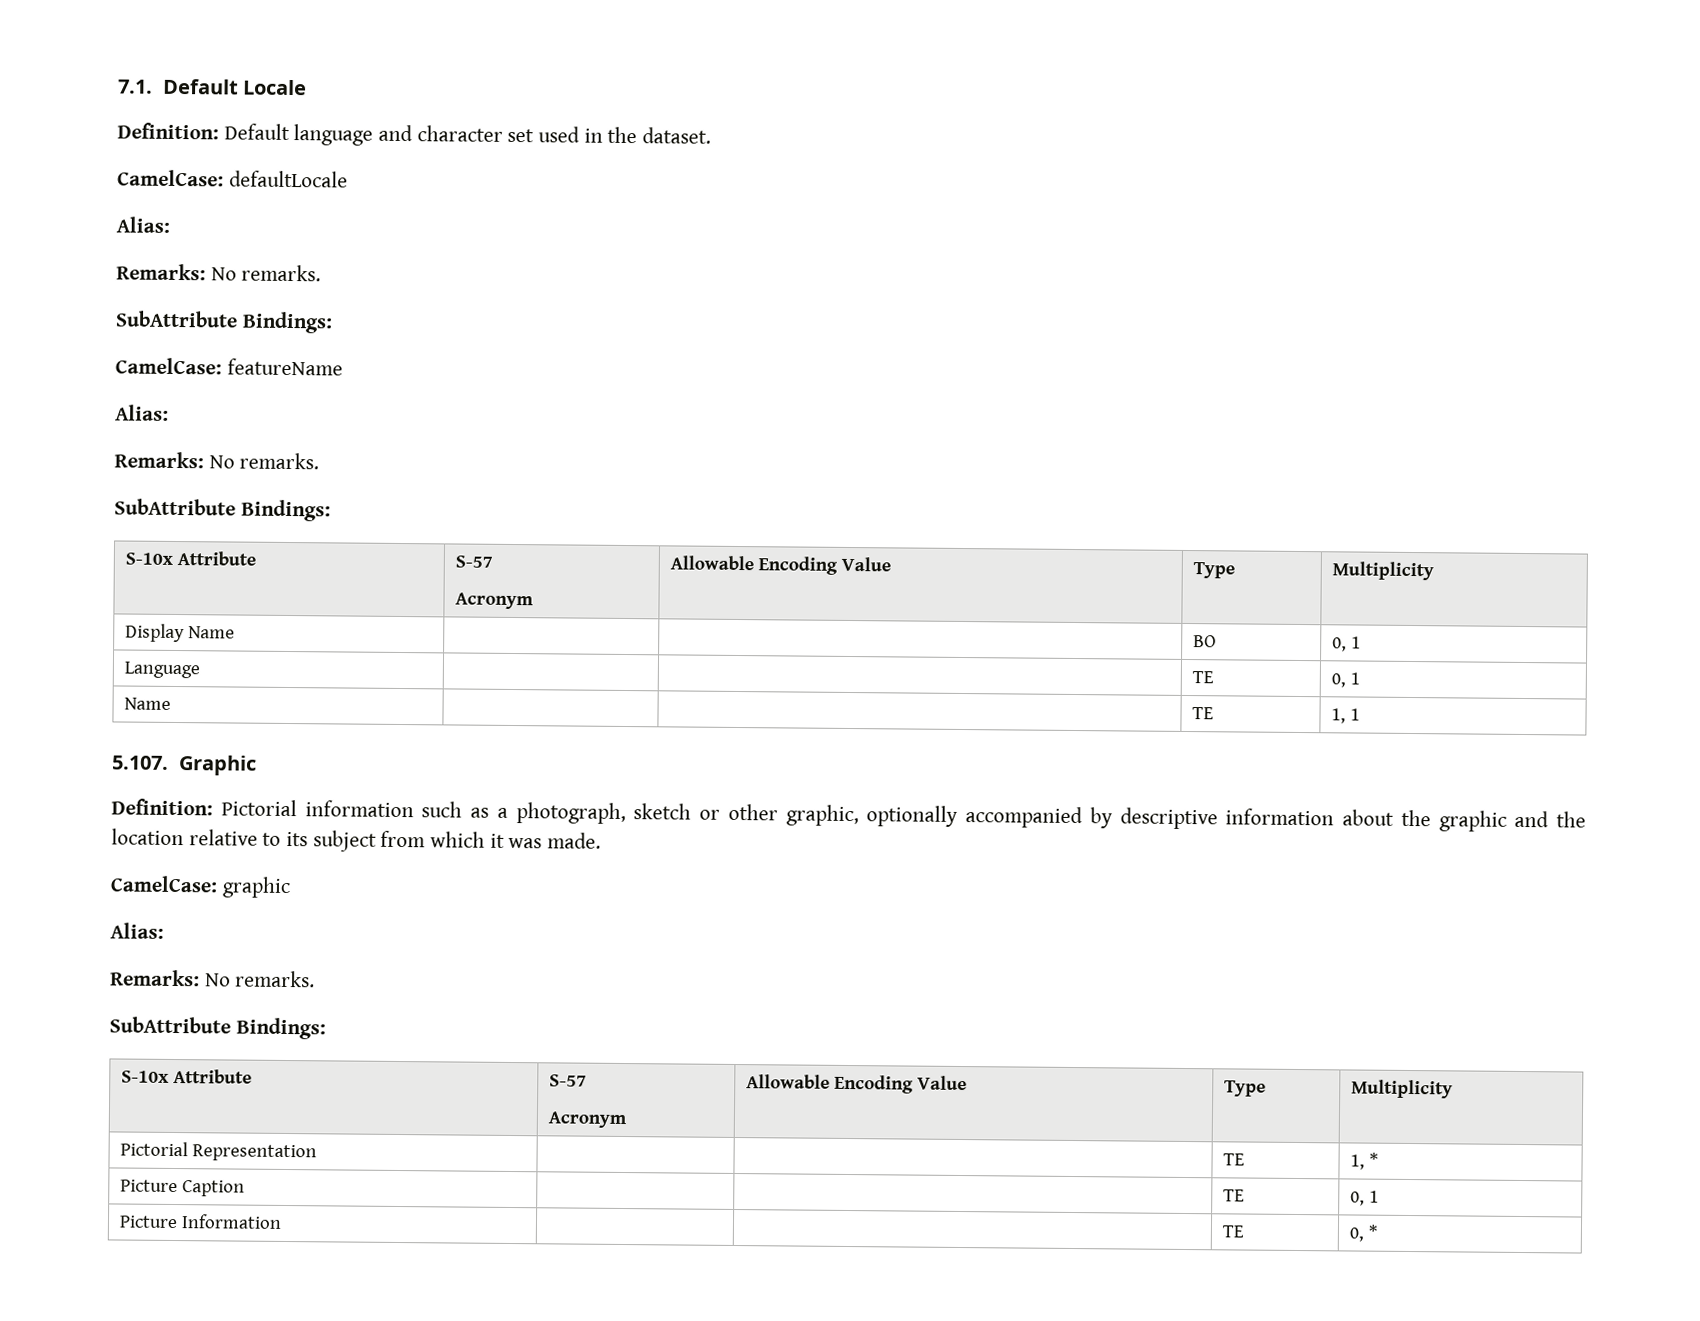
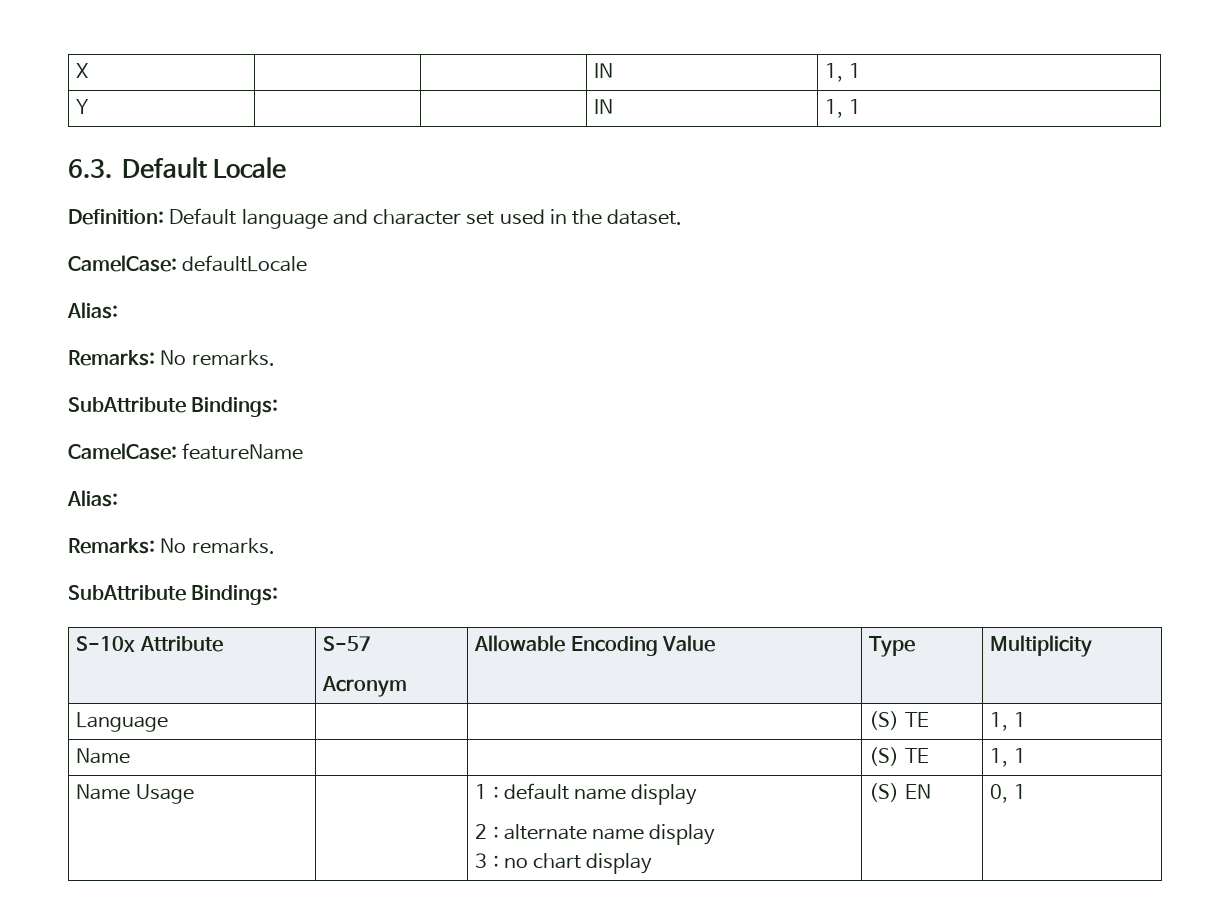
- 7.1. Default Locale
+ X | | | IN | 1, 1
+ Y | | | IN | 1, 1
+ 6.3. Default Locale
- Display Name | | | BO | 0, 1
- Language | | | TE | 0, 1
+ Language | | | (S) TE | 1, 1
- Name | | | TE | 1, 1
- 5.107. Graphic
- Definition: Pictorial information such as a photograph, sketch or other graphic, optionally accompanied by descriptive information about the graphic and the location relative to its subject from which it was made.
- CamelCase: graphic
- Alias:
- Remarks: No remarks.
- SubAttribute Bindings:
- S-10x Attribute | S-57
- Acronym | Allowable Encoding Value | Type | Multiplicity
- Pictorial Representation | | | TE | 1, *
- Picture Caption | | | TE | 0, 1
- Picture Information | | | TE | 0, *
+ Name | | | (S) TE | 1, 1
+ Name Usage | | 1 : default name display
+ 2 : alternate name display
+ 3 : no chart display | (S) EN | 0, 1

